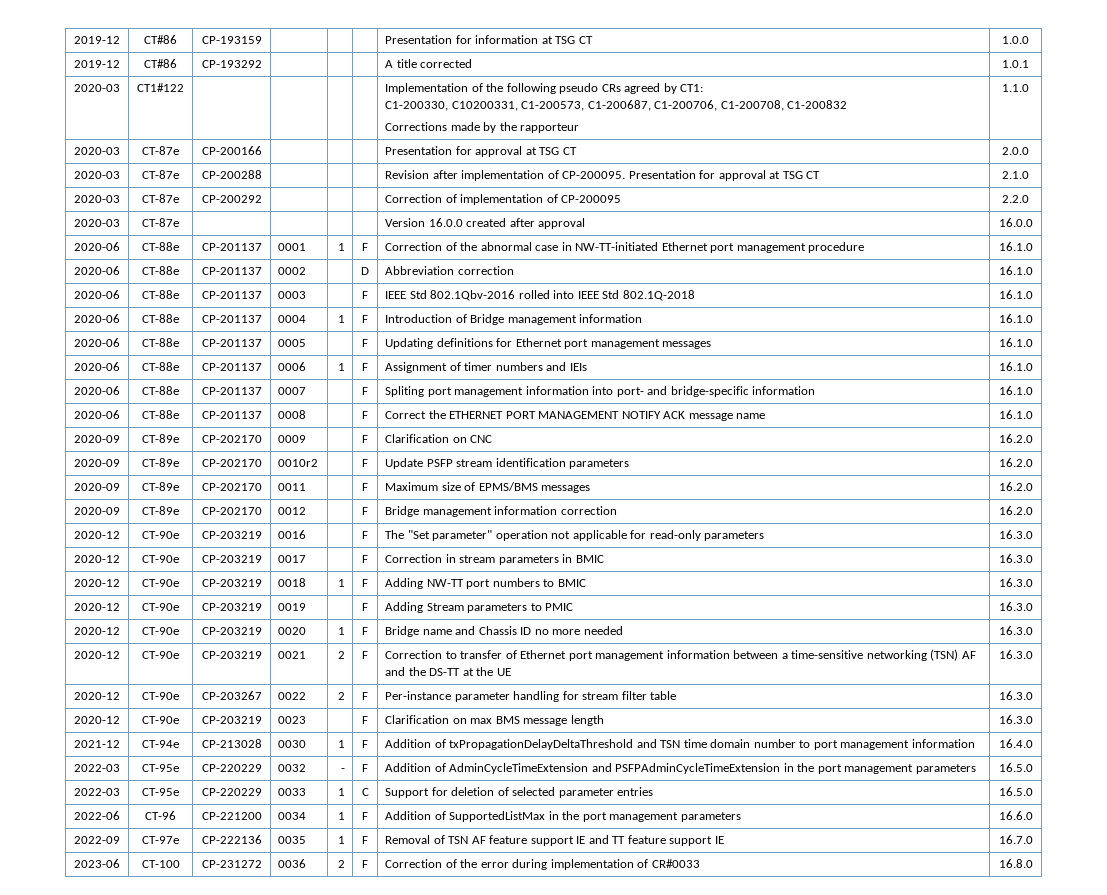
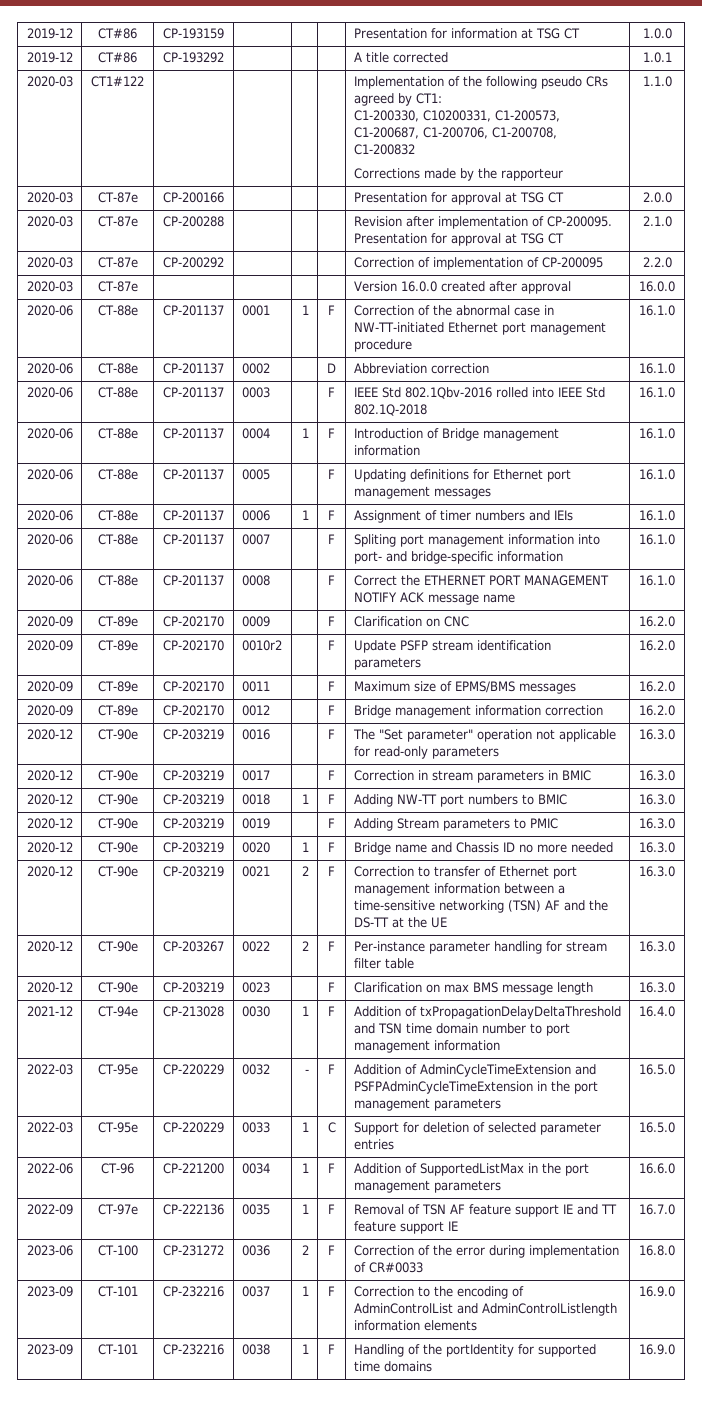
+ 2023-09 | CT-101 | CP-232216 | 0037 | 1 | F | Correction to the encoding of AdminControlList and AdminControlListlength information elements | 16.9.0
+ 2023-09 | CT-101 | CP-232216 | 0038 | 1 | F | Handling of the portIdentity for supported time domains | 16.9.0

